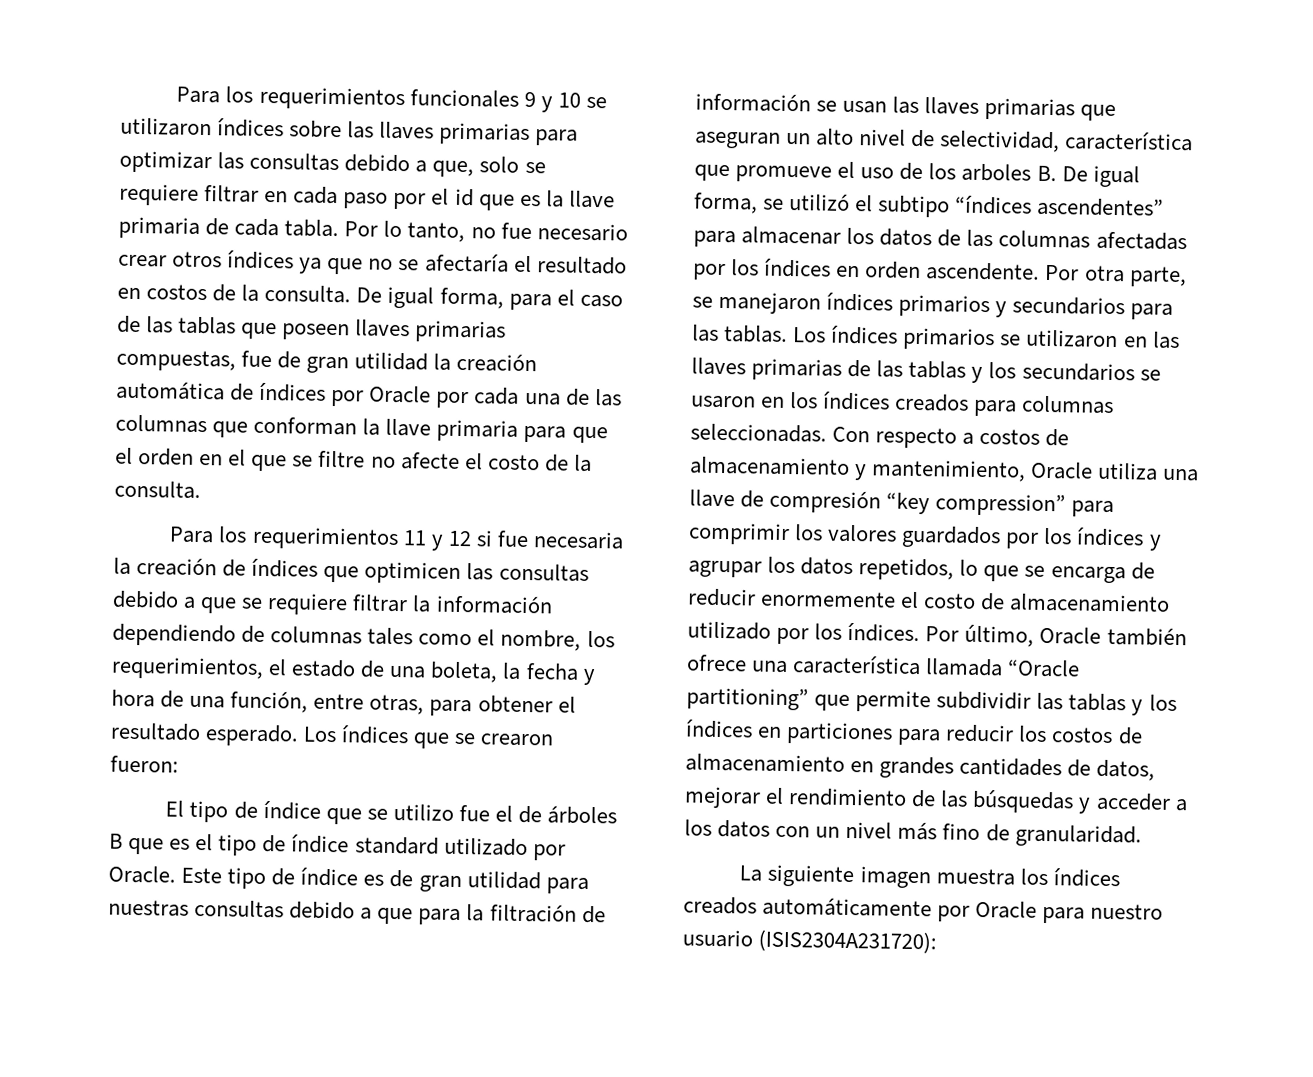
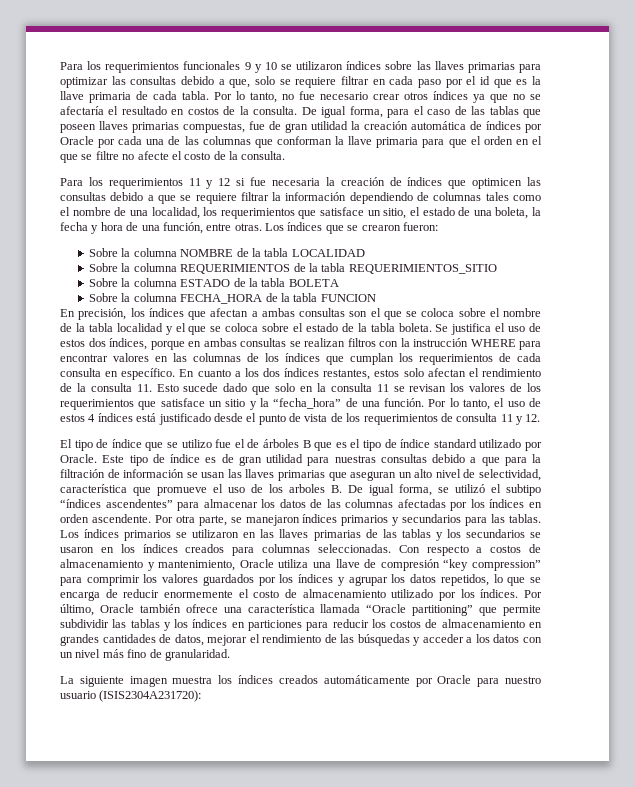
- Para los requerimientos 11 y 12 si fue necesaria la creación de índices que optimicen las consultas debido a que se requiere filtrar la información dependiendo de columnas tales como el nombre, los requerimientos, el estado de una boleta, la fecha y hora de una función, entre otras, para obtener el resultado esperado.
+ Para los requerimientos 11 y 12 si fue necesaria la creación de índices que optimicen las consultas debido a que se requiere filtrar la información dependiendo de columnas tales como el nombre de una localidad, los requerimientos que satisface un sitio, el estado de una boleta, la fecha y hora de una función, entre otras.
+ Sobre la columna NOMBRE de la tabla LOCALIDAD
+ Sobre la columna REQUERIMIENTOS de la tabla REQUERIMIENTOS_SITIO
+ Sobre la columna ESTADO de la tabla BOLETA
+ Sobre la columna FECHA_HORA de la tabla FUNCION
+ En precisión, los índices que afectan a ambas consultas son el que se coloca sobre el nombre de la tabla localidad y el que se coloca sobre el estado de la tabla boleta. Se justifica el uso de estos dos índices, porque en ambas consultas se realizan filtros con la instrucción WHERE para encontrar valores en las columnas de los índices que cumplan los requerimientos de cada consulta en específico. En cuanto a los dos índices restantes, estos solo afectan el rendimiento de la consulta 11. Esto sucede dado que solo en la consulta 11 se revisan los valores de los requerimientos que satisface un sitio y la “fecha_hora” de una función. Por lo tanto, el uso de estos 4 índices está justificado desde el punto de vista de los requerimientos de consulta 11 y 12.

